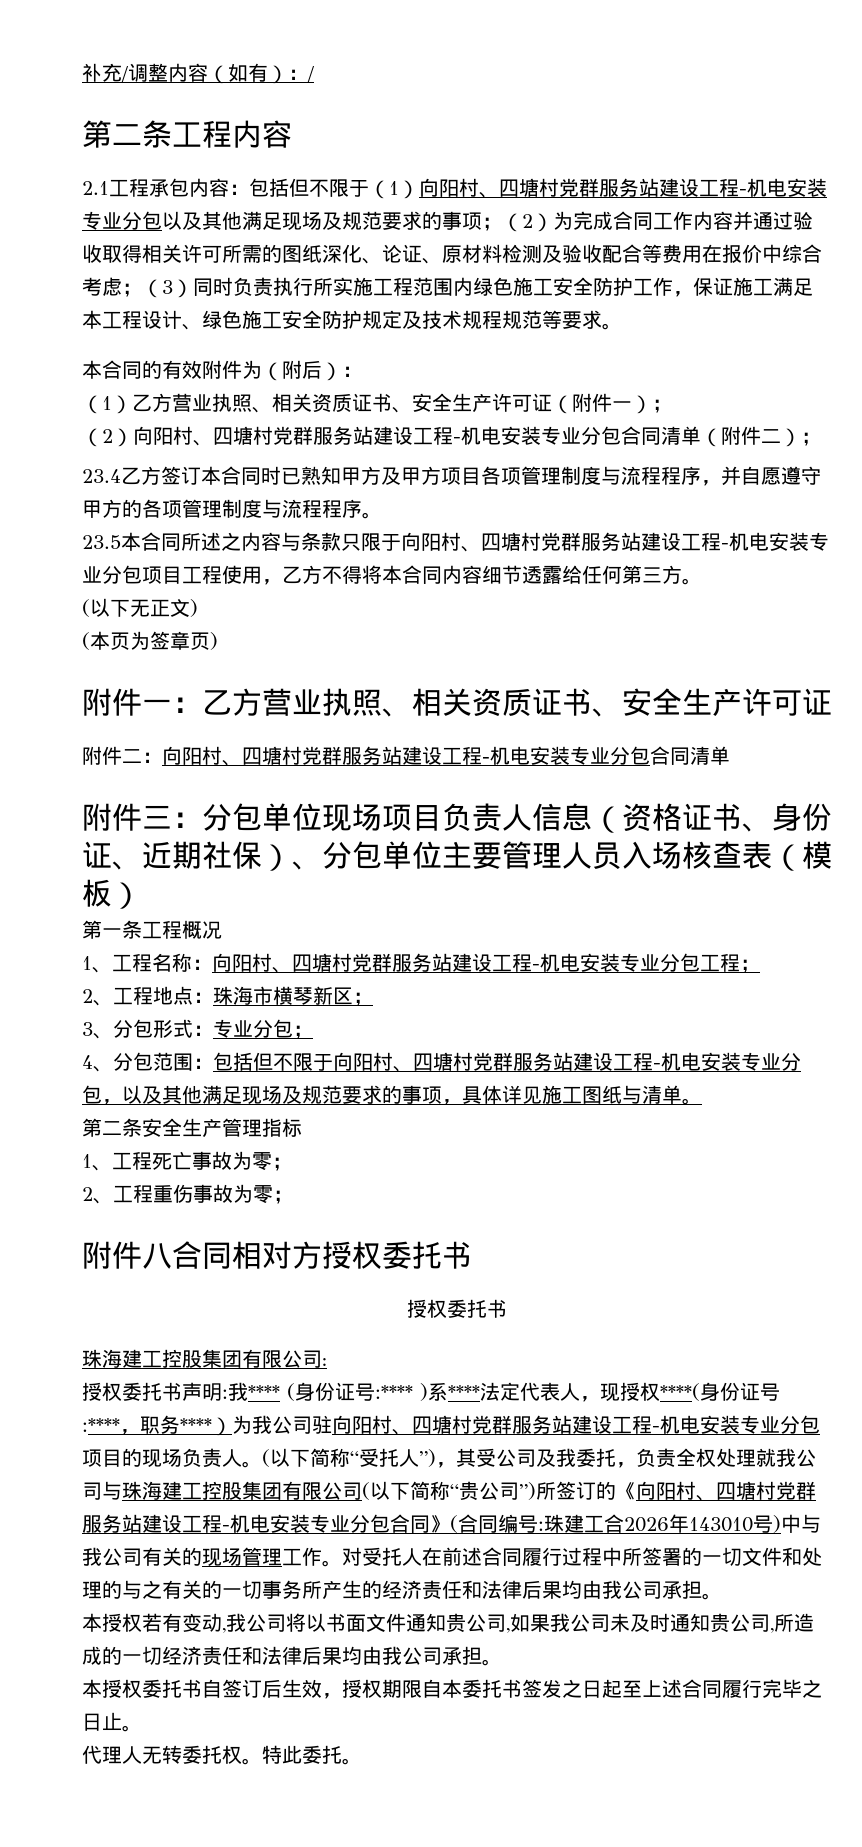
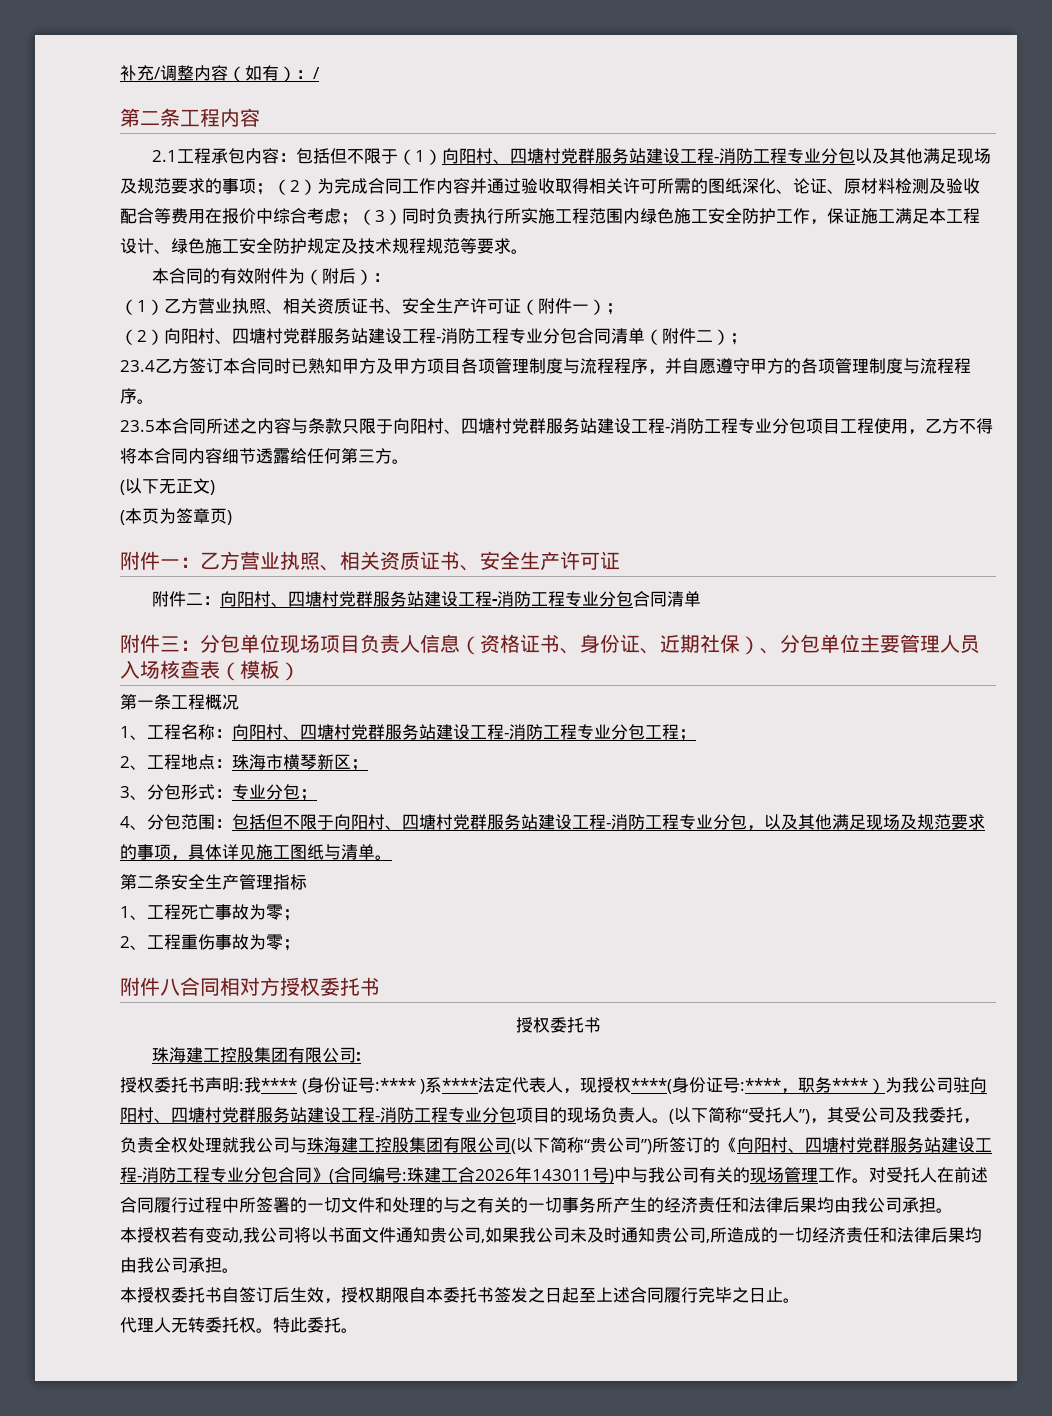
- 包括但不限于（1）向阳村、四塘村党群服务站建设工程-机电安装专业分包以及其他满足现场及规范要求的事项；
+ 包括但不限于（1）向阳村、四塘村党群服务站建设工程-消防工程专业分包以及其他满足现场及规范要求的事项；
- （2）向阳村、四塘村党群服务站建设工程-机电安装专业分包合同清单（附件二）；
+ （2）向阳村、四塘村党群服务站建设工程-消防工程专业分包合同清单（附件二）；
- 23.5本合同所述之内容与条款只限于向阳村、四塘村党群服务站建设工程-机电安装专业分包项目工程使用，乙方不得将本合同内容细节透露给任何第三方。
+ 23.5本合同所述之内容与条款只限于向阳村、四塘村党群服务站建设工程-消防工程专业分包项目工程使用，乙方不得将本合同内容细节透露给任何第三方。
- 附件二：向阳村、四塘村党群服务站建设工程-机电安装专业分包合同清单
+ 附件二：向阳村、四塘村党群服务站建设工程-消防工程专业分包合同清单
- 1、工程名称：向阳村、四塘村党群服务站建设工程-机电安装专业分包工程；
+ 1、工程名称：向阳村、四塘村党群服务站建设工程-消防工程专业分包工程；
- 4、分包范围：包括但不限于向阳村、四塘村党群服务站建设工程-机电安装专业分包，以及其他满足现场及规范要求的事项，具体详见施工图纸与清单。
+ 4、分包范围：包括但不限于向阳村、四塘村党群服务站建设工程-消防工程专业分包，以及其他满足现场及规范要求的事项，具体详见施工图纸与清单。
- 授权委托书声明:我**** (身份证号:**** )系****法定代表人，现授权****(身份证号:****，职务****）为我公司驻向阳村、四塘村党群服务站建设工程-机电安装专业分包项目的现场负责人。
+ 授权委托书声明:我**** (身份证号:**** )系****法定代表人，现授权****(身份证号:****，职务****）为我公司驻向阳村、四塘村党群服务站建设工程-消防工程专业分包项目的现场负责人。
- (以下简称“受托人”)，其受公司及我委托，负责全权处理就我公司与珠海建工控股集团有限公司(以下简称“贵公司”)所签订的《向阳村、四塘村党群服务站建设工程-机电安装专业分包合同》(合同编号:
+ (以下简称“受托人”)，其受公司及我委托，负责全权处理就我公司与珠海建工控股集团有限公司(以下简称“贵公司”)所签订的《向阳村、四塘村党群服务站建设工程-消防工程专业分包合同》(合同编号:
- 珠建工合2026年143010号)中与我公司有关的现场管理工作。
+ 珠建工合2026年143011号)中与我公司有关的现场管理工作。

